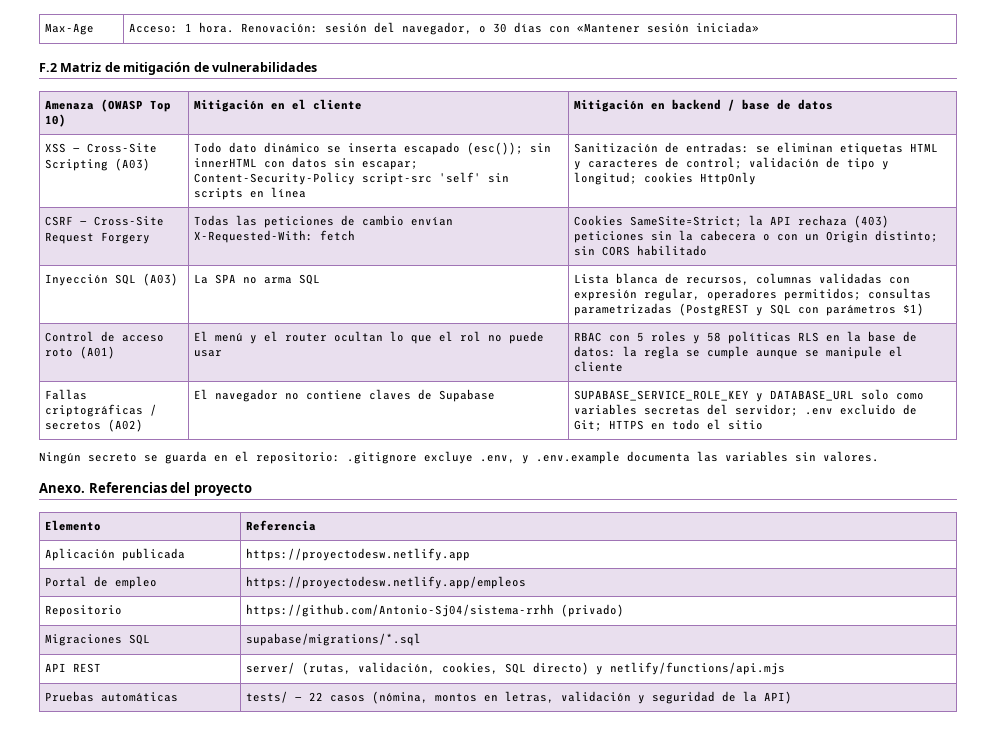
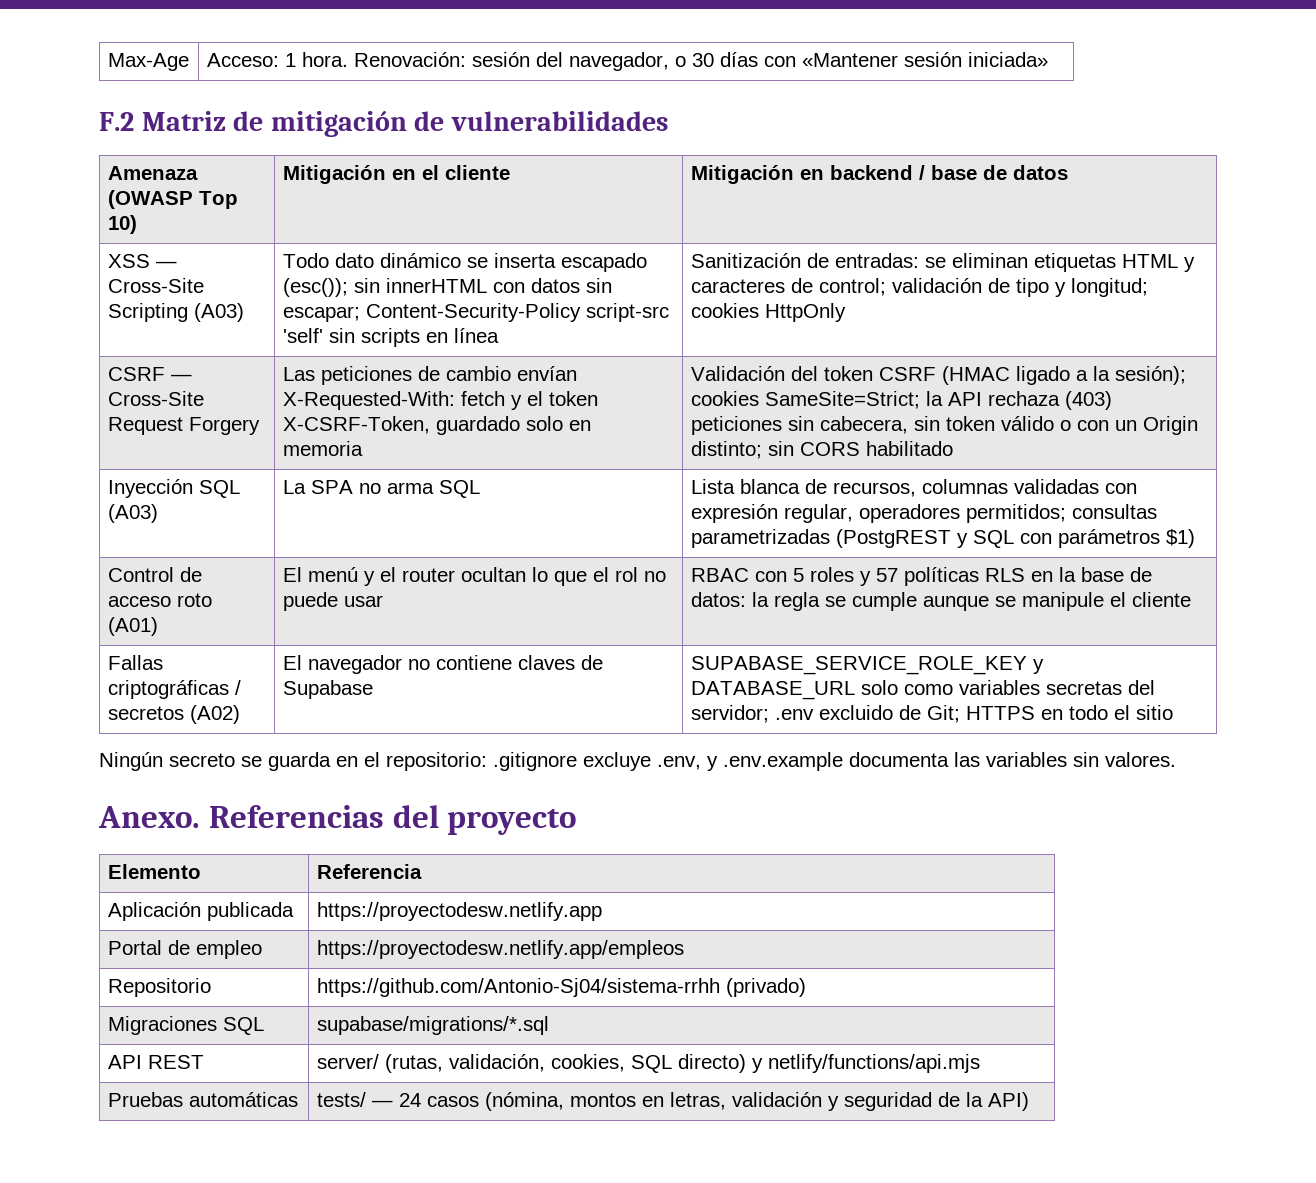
- Todas las peticiones de cambio envían X-Requested-With: fetch | Cookies SameSite=Strict; la API rechaza (403) peticiones sin la cabecera o con un Origin distinto; sin CORS habilitado
+ Las peticiones de cambio envían X-Requested-With: fetch y el token X-CSRF-Token, guardado solo en memoria | Validación del token CSRF (HMAC ligado a la sesión); cookies SameSite=Strict; la API rechaza (403) peticiones sin cabecera, sin token válido o con un Origin distinto; sin CORS habilitado
- Control de acceso roto (A01) | El menú y el router ocultan lo que el rol no puede usar | RBAC con 5 roles y 58 políticas RLS en la base de datos: la regla se cumple aunque se manipule el cliente
+ Control de acceso roto (A01) | El menú y el router ocultan lo que el rol no puede usar | RBAC con 5 roles y 57 políticas RLS en la base de datos: la regla se cumple aunque se manipule el cliente
- Pruebas automáticas | tests/ — 22 casos (nómina, montos en letras, validación y seguridad de la API)
+ Pruebas automáticas | tests/ — 24 casos (nómina, montos en letras, validación y seguridad de la API)

